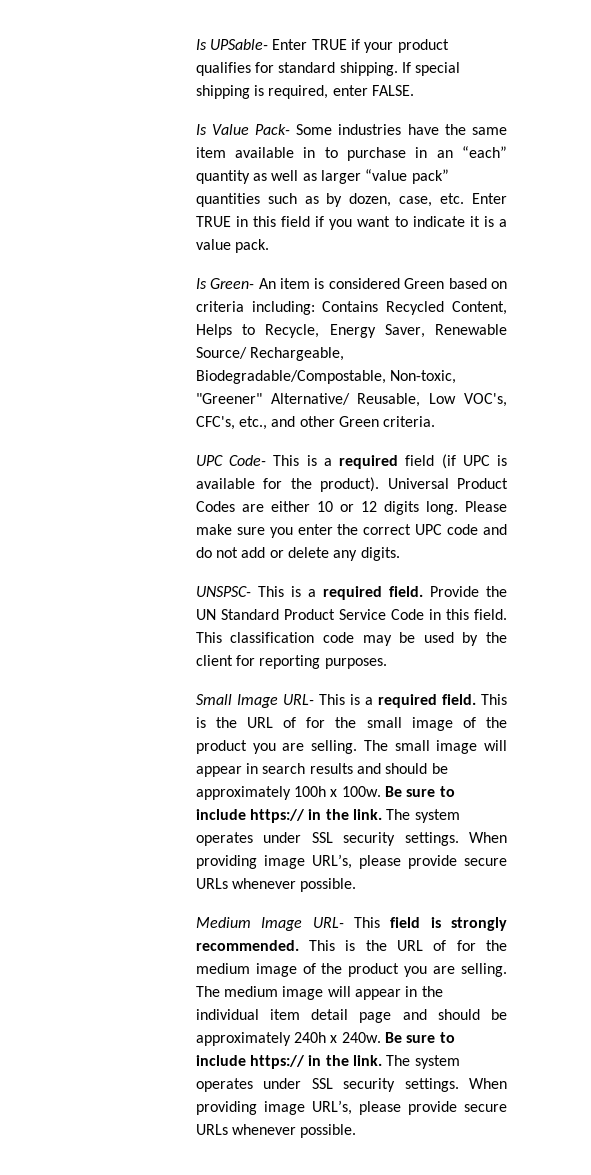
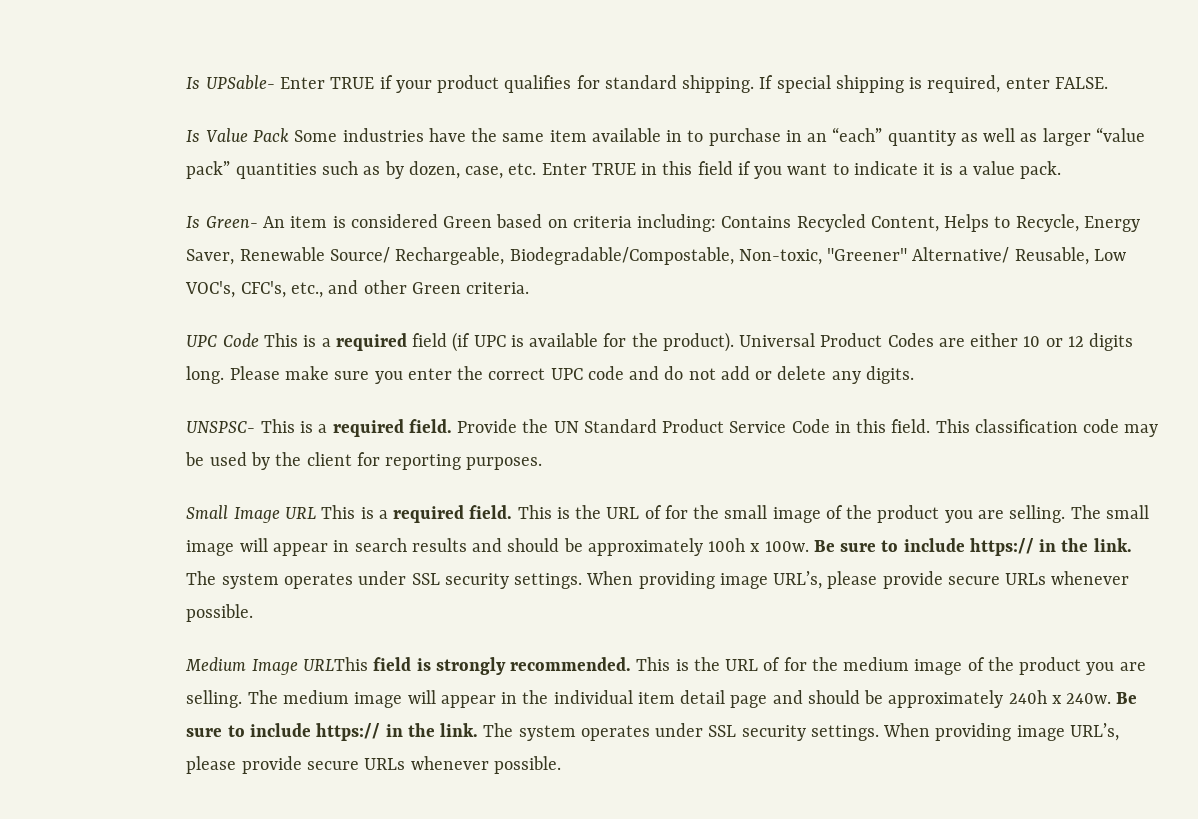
- Is Value Pack- Some industries have the same item available in to purchase in an “each” quantity as well as larger “value pack” quantities such as by dozen, case, etc. Enter TRUE in this field if you want to indicate it is a value pack.
+ Is Value Pack Some industries have the same item available in to purchase in an “each” quantity as well as larger “value pack” quantities such as by dozen, case, etc. Enter TRUE in this field if you want to indicate it is a value pack.
- UPC Code- This is a required field (if UPC is available for the product).
+ UPC Code This is a required field (if UPC is available for the product).
- Small Image URL- This is a required field.
+ Small Image URL This is a required field.
- Medium Image URL- This field is strongly recommended.
+ Medium Image URLThis field is strongly recommended.

